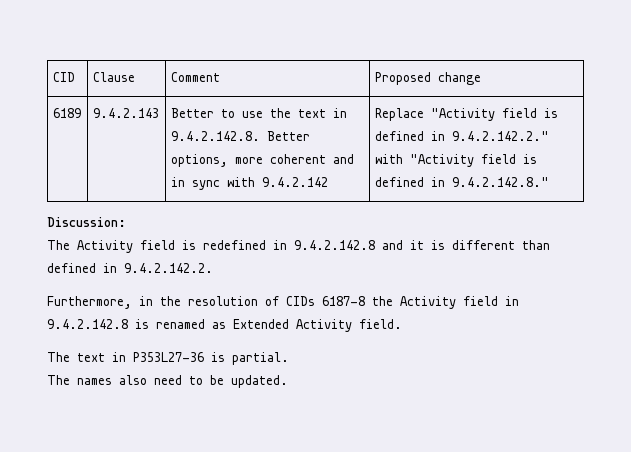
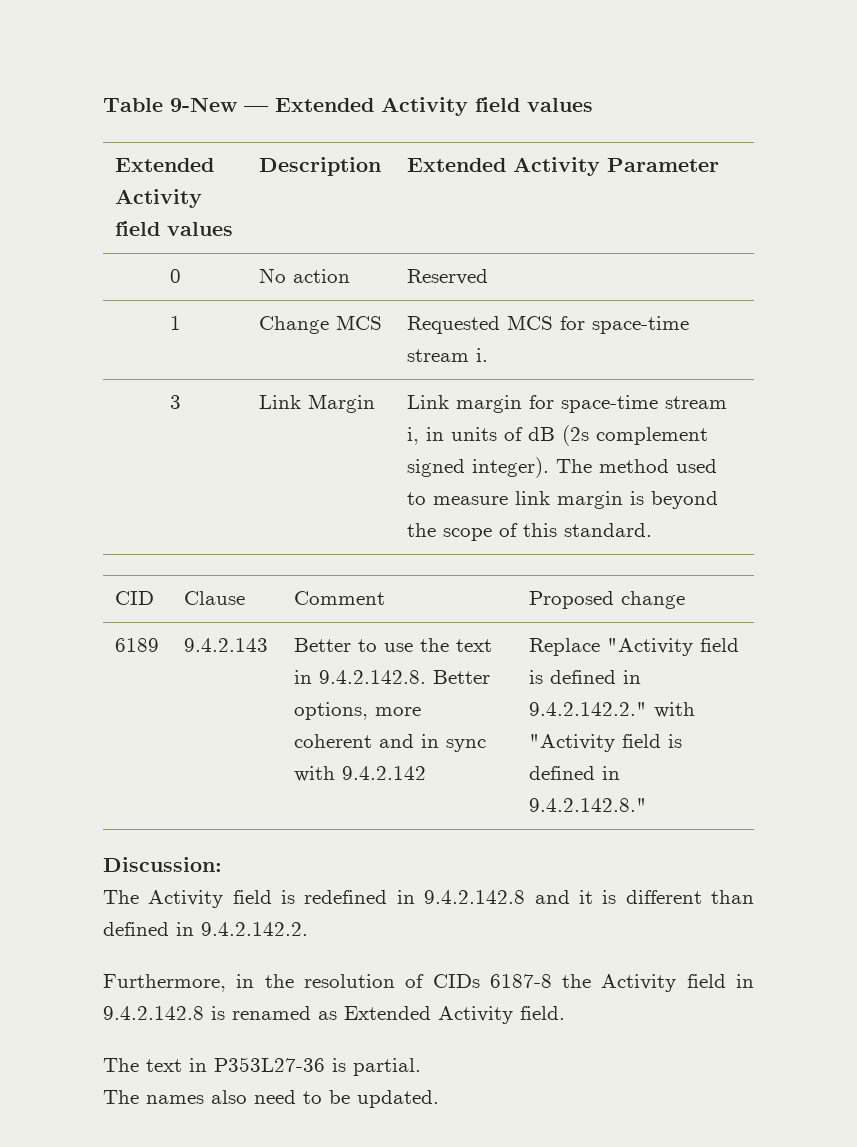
+ Table 9-New — Extended Activity field values
+ Extended Activity field values | Description | Extended Activity Parameter
+ 0 | No action | Reserved
+ 1 | Change MCS | Requested MCS for space-time stream i.
+ 3 | Link Margin | Link margin for space-time stream i, in units of dB (2s complement signed integer). The method used to measure link margin is beyond the scope of this standard.

